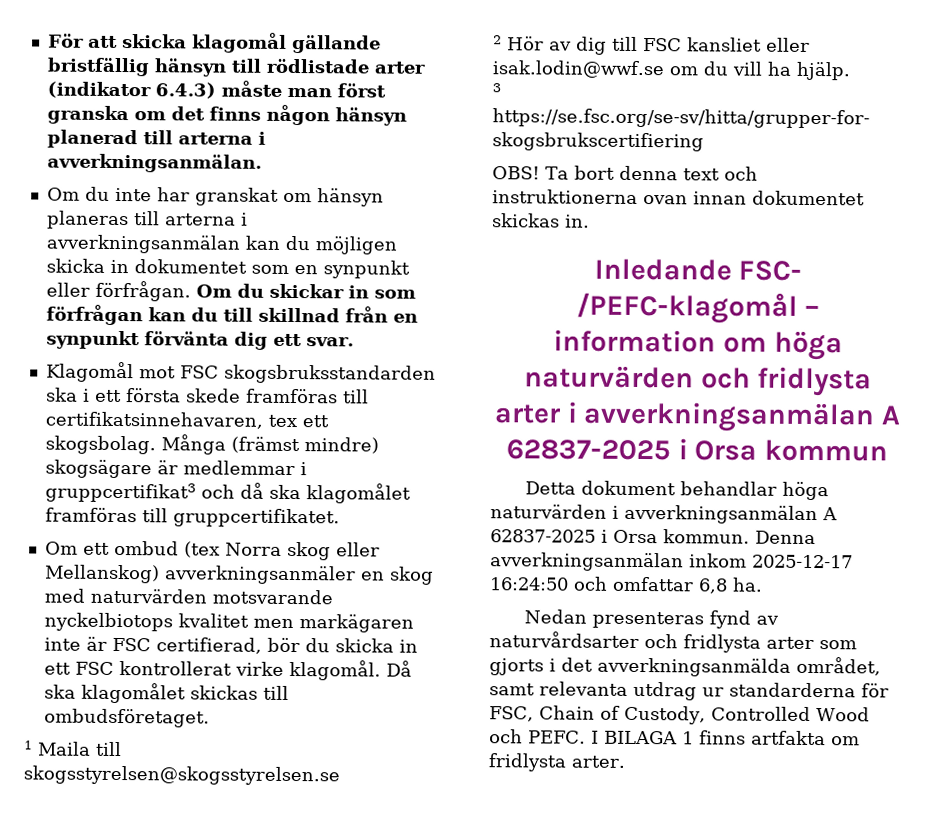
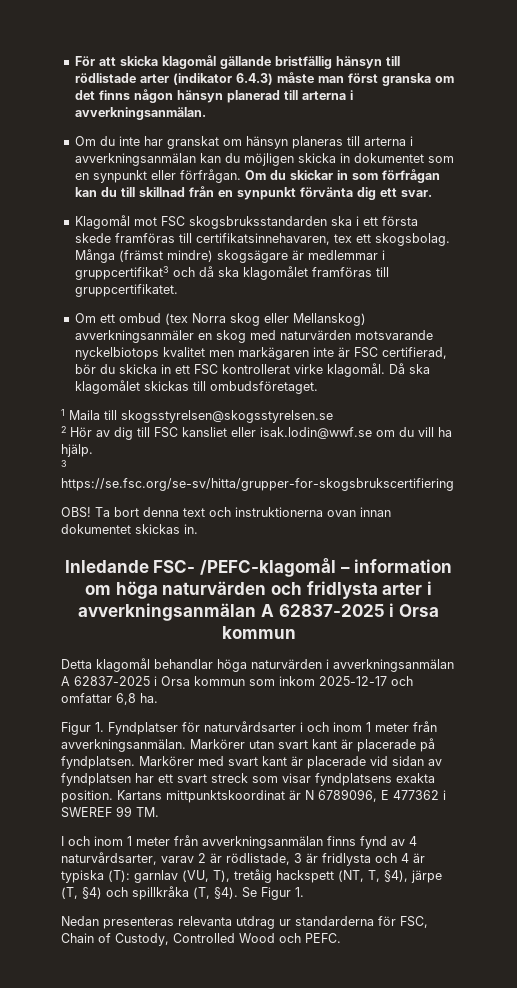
- Detta dokument behandlar höga naturvärden i avverkningsanmälan A 62837-2025 i Orsa kommun. Denna avverkningsanmälan inkom 2025-12-17 16:24:50 och omfattar 6,8 ha.
+ Detta klagomål behandlar höga naturvärden i avverkningsanmälan A 62837-2025 i Orsa kommun som inkom 2025-12-17 och omfattar 6,8 ha.
- Nedan presenteras fynd av naturvårdsarter och fridlysta arter som gjorts i det avverkningsanmälda området, samt relevanta utdrag ur standarderna för FSC, Chain of Custody, Controlled Wood och PEFC. I BILAGA 1 finns artfakta om fridlysta arter.
+ Figur 1. Fyndplatser för naturvårdsarter i och inom 1 meter från avverkningsanmälan. Markörer utan svart kant är placerade på fyndplatsen. Markörer med svart kant är placerade vid sidan av fyndplatsen har ett svart streck som visar fyndplatsens exakta position. Kartans mittpunktskoordinat är N 6789096, E 477362 i SWEREF 99 TM.
+ I och inom 1 meter från avverkningsanmälan finns fynd av 4 naturvårdsarter, varav 2 är rödlistade, 3 är fridlysta och 4 är typiska (T): garnlav (VU, T), tretåig hackspett (NT, T, §4), järpe (T, §4) och spillkråka (T, §4). Se Figur 1.
+ Nedan presenteras relevanta utdrag ur standarderna för FSC, Chain of Custody, Controlled Wood och PEFC.

